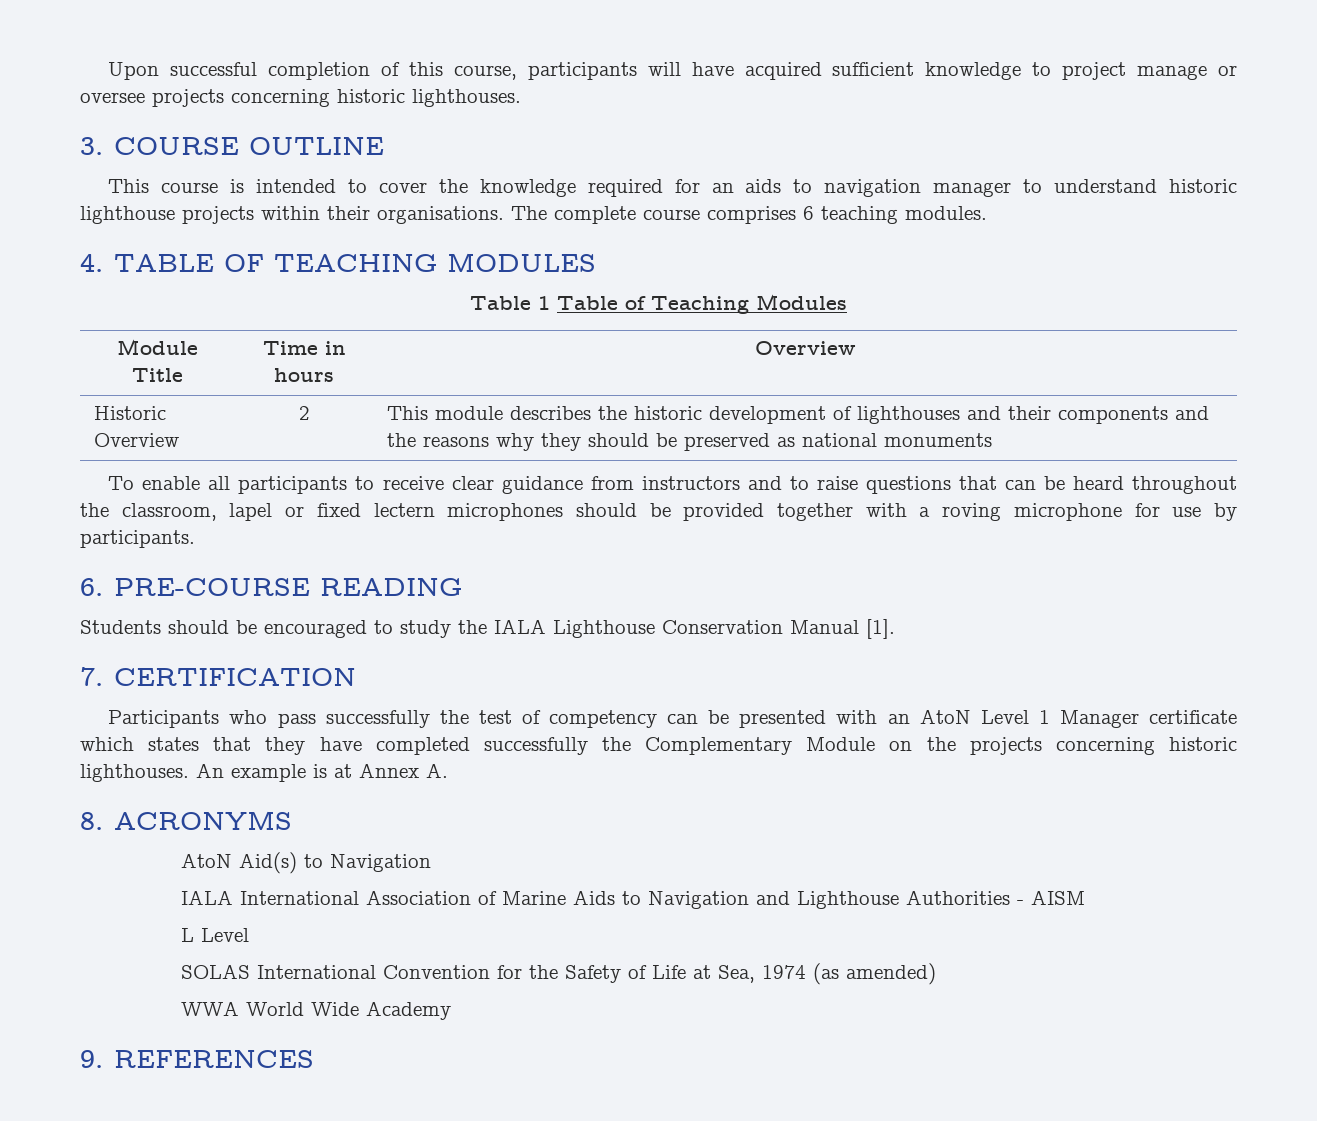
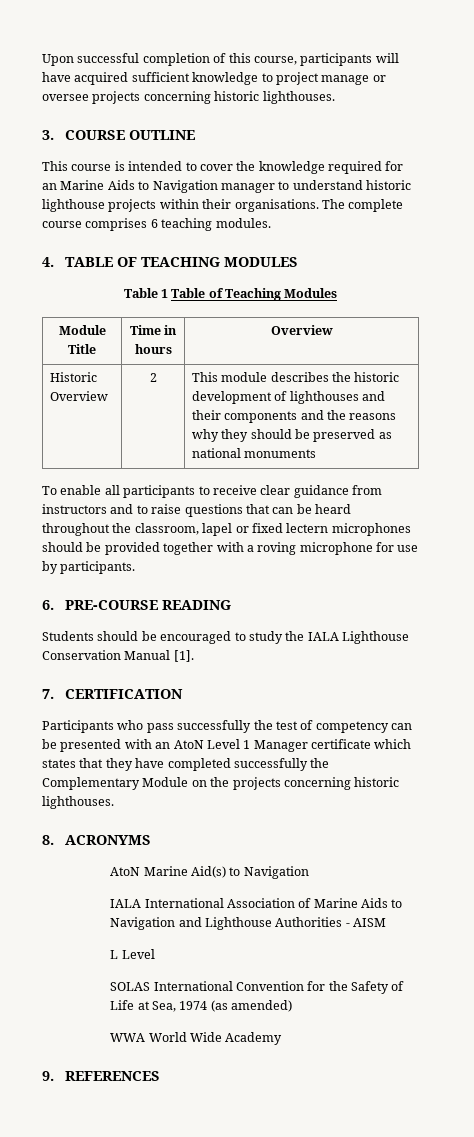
- This course is intended to cover the knowledge required for an aids to navigation manager to understand historic lighthouse projects within their organisations.
+ This course is intended to cover the knowledge required for an Marine Aids to Navigation manager to understand historic lighthouse projects within their organisations.
- An example is at Annex A.
- AtoN Aid(s) to Navigation
+ AtoN Marine Aid(s) to Navigation

